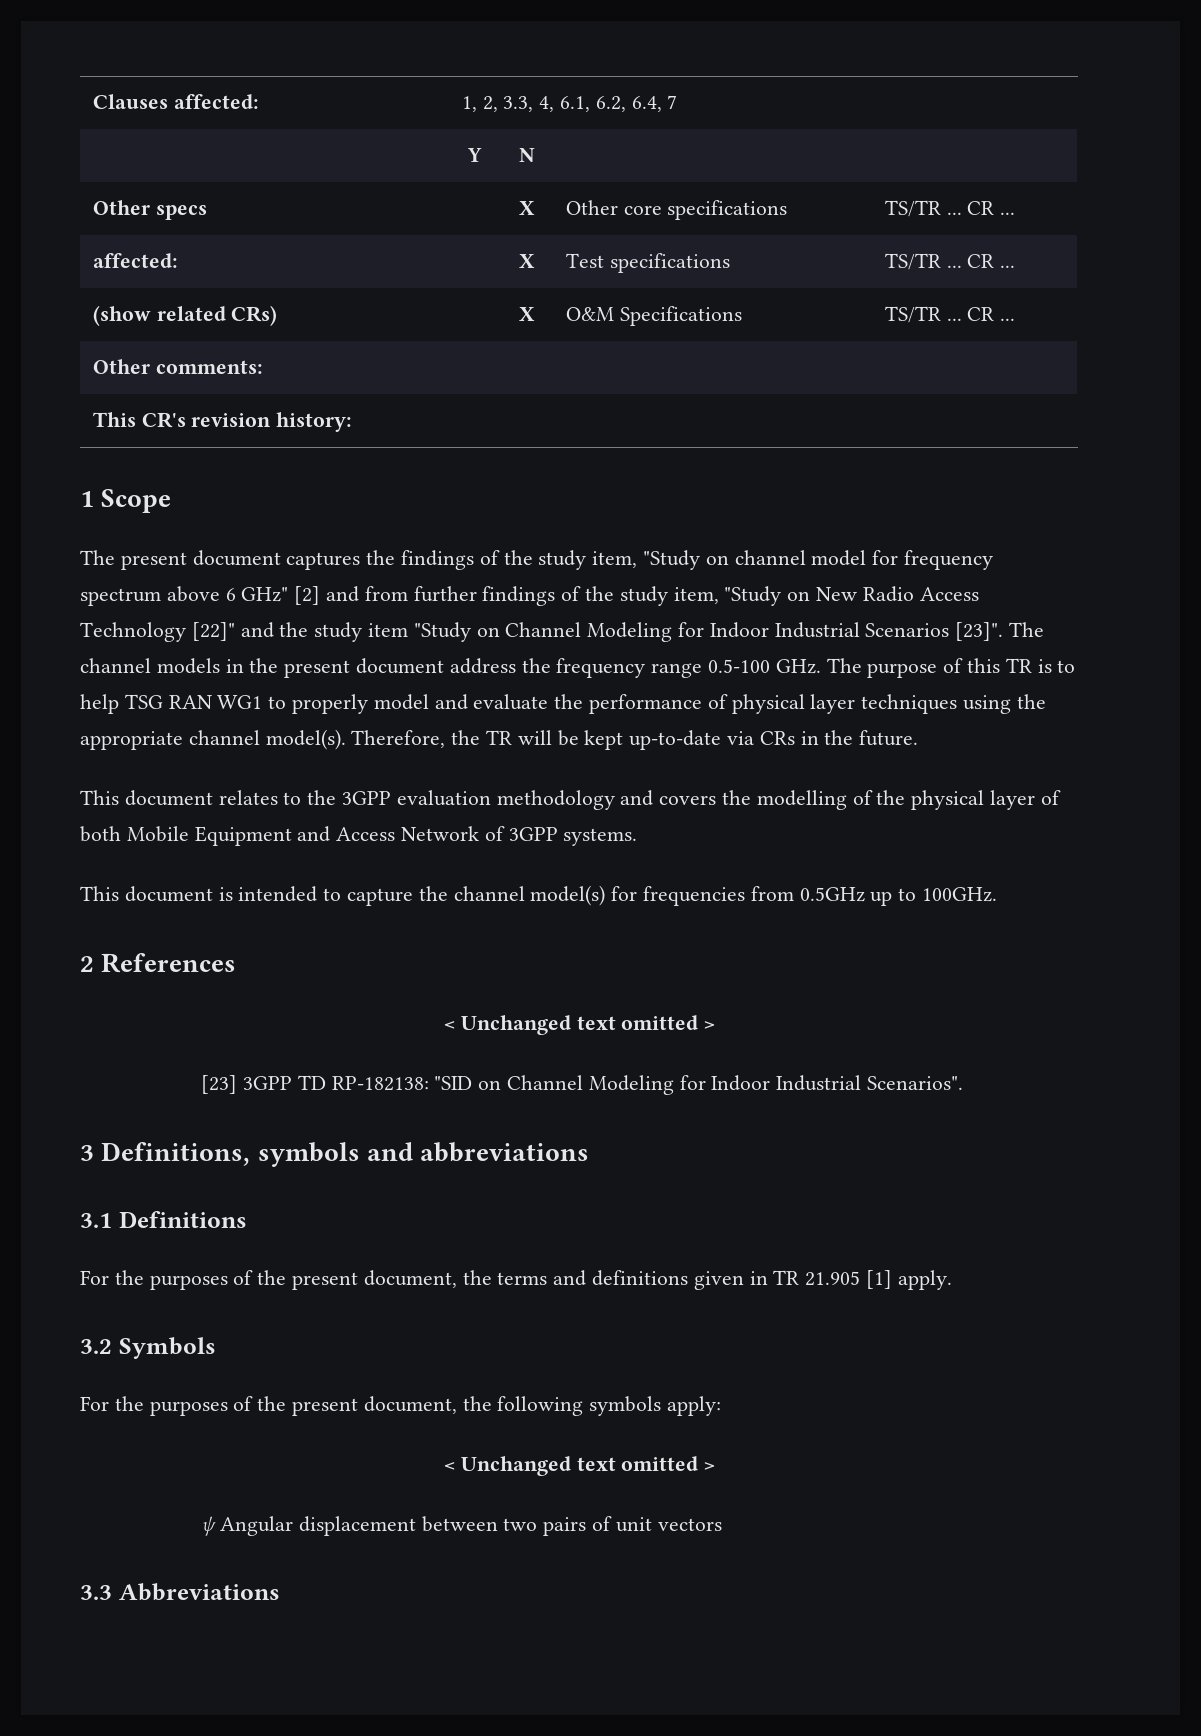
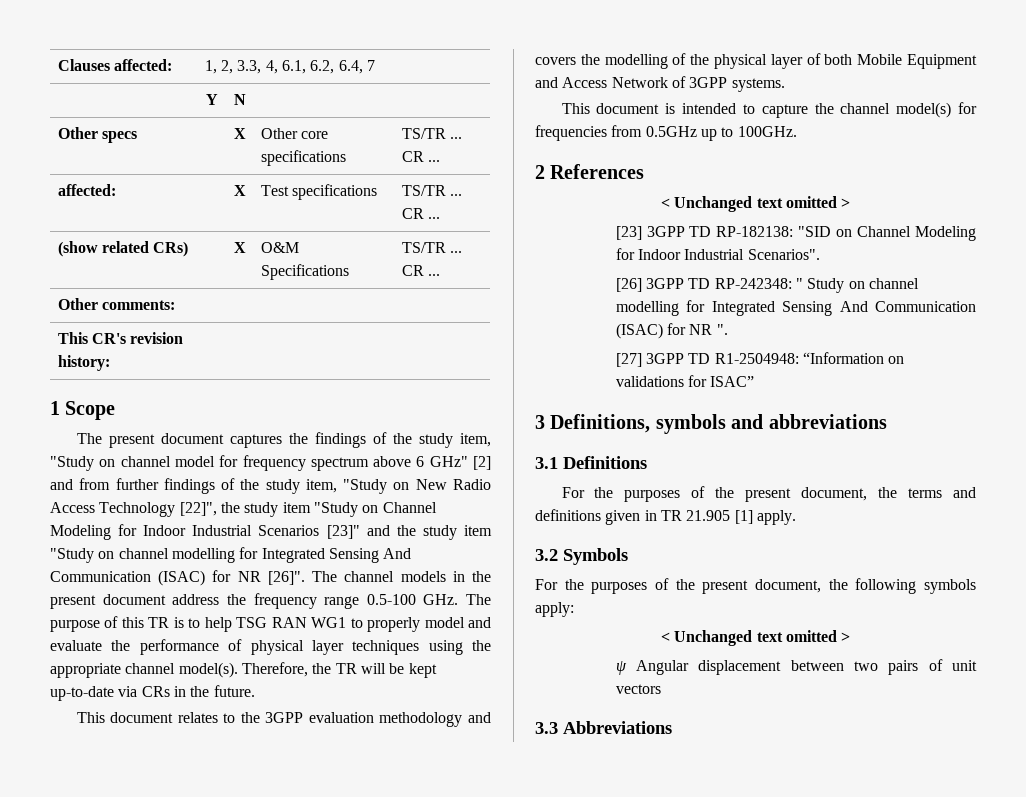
- The present document captures the findings of the study item, "Study on channel model for frequency spectrum above 6 GHz" [2] and from further findings of the study item, "Study on New Radio Access Technology [22]" and the study item "Study on Channel Modeling for Indoor Industrial Scenarios [23]".
+ The present document captures the findings of the study item, "Study on channel model for frequency spectrum above 6 GHz" [2] and from further findings of the study item, "Study on New Radio Access Technology [22]", the study item "Study on Channel Modeling for Indoor Industrial Scenarios [23]" and the study item "Study on channel modelling for Integrated Sensing And Communication (ISAC) for NR [26]".
+ [26] 3GPP TD RP-242348: " Study on channel modelling for Integrated Sensing And Communication (ISAC) for NR ".
+ [27] 3GPP TD R1-2504948: “Information on validations for ISAC”

